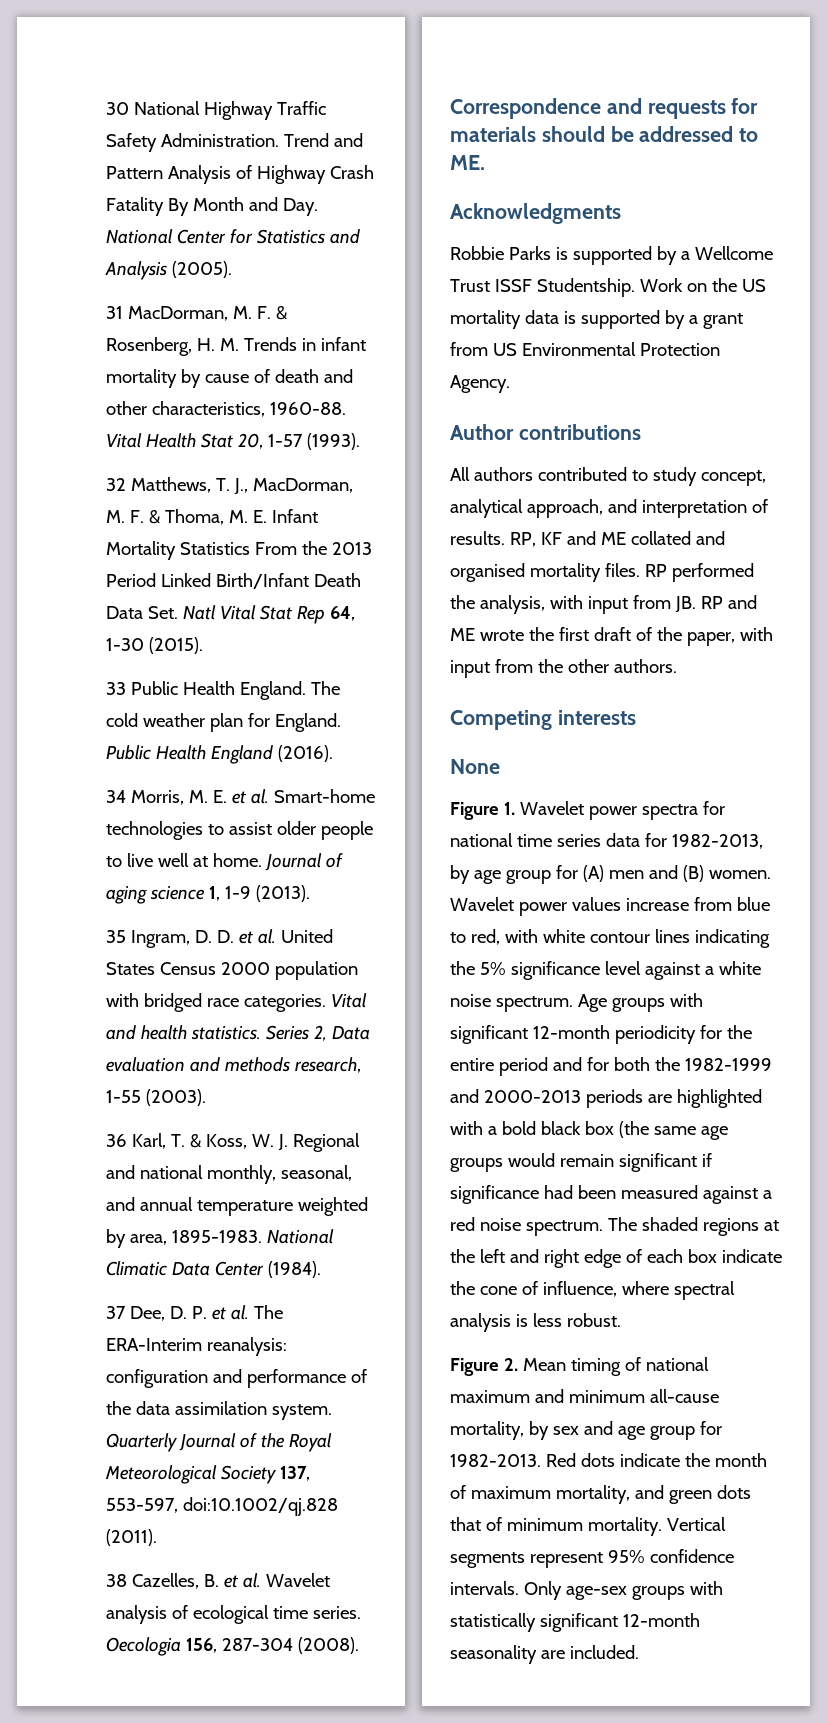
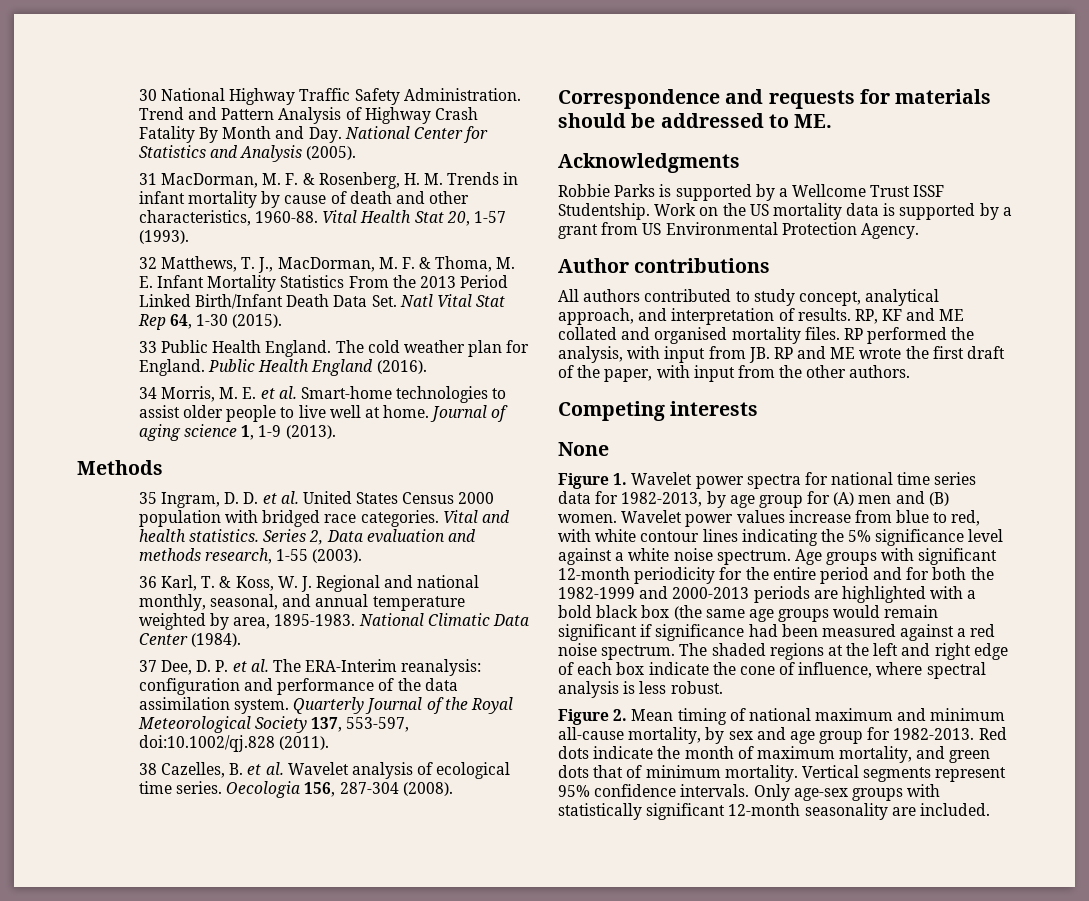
+ Methods

